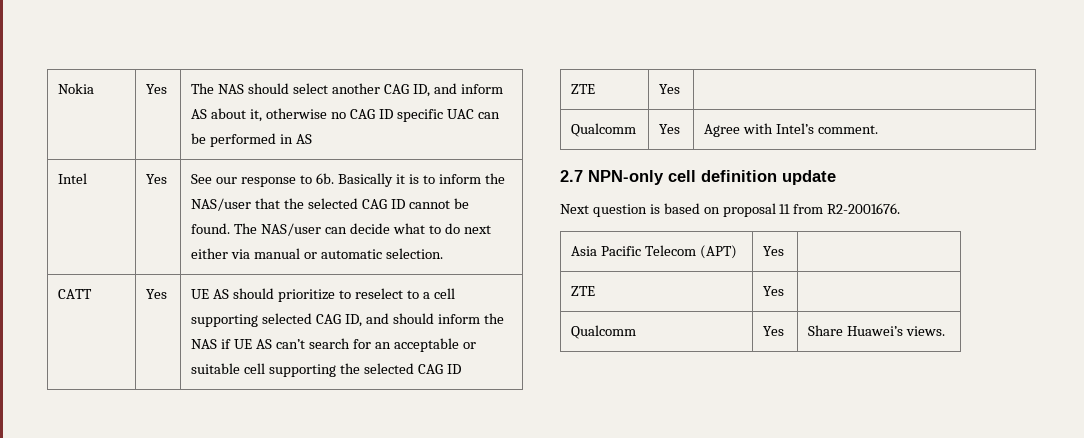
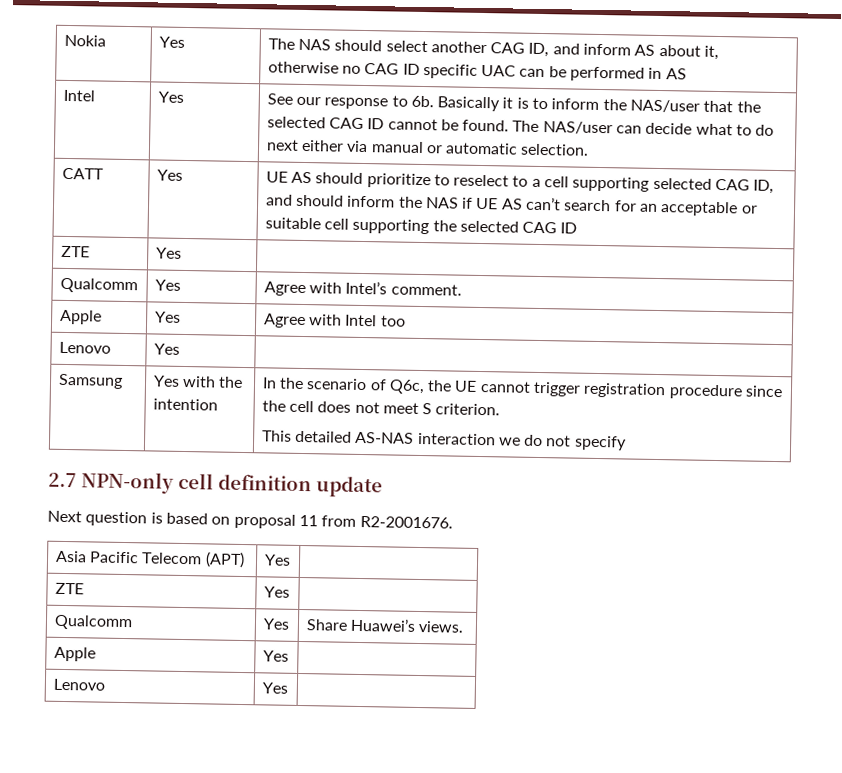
+ Apple | Yes | Agree with Intel too
+ Lenovo | Yes |
+ Samsung | Yes with the intention | In the scenario of Q6c, the UE cannot trigger registration procedure since the cell does not meet S criterion.
+ This detailed AS-NAS interaction we do not specify
  Qualcomm | Yes | Share Huawei’s views.
+ Apple | Yes |
+ Lenovo | Yes |

